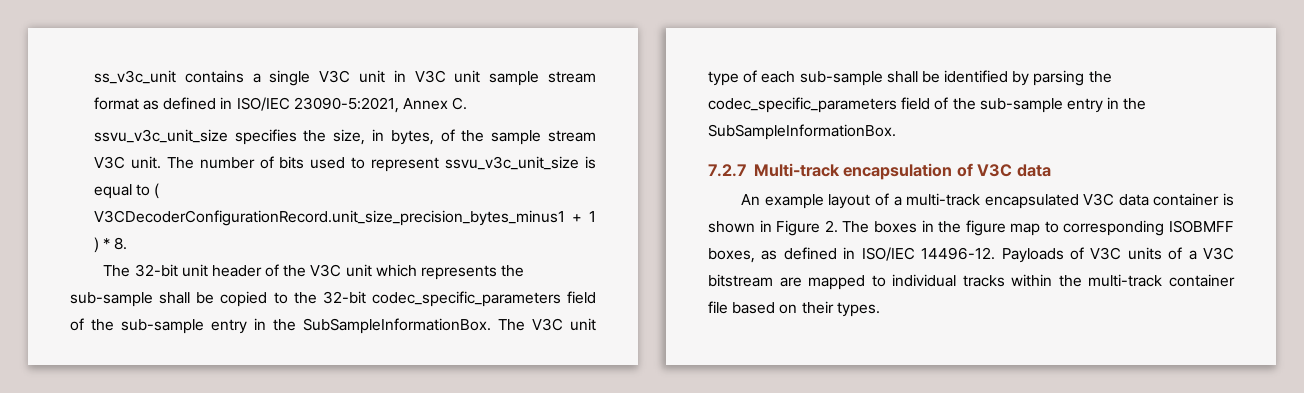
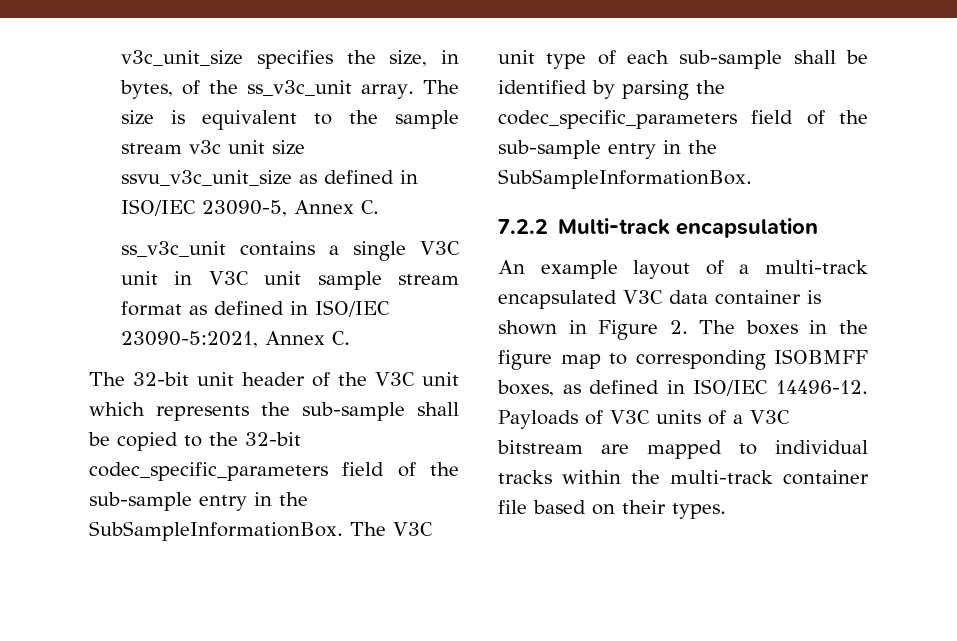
+ v3c_unit_size specifies the size, in bytes, of the ss_v3c_unit array. The size is equivalent to the sample stream v3c unit size ssvu_v3c_unit_size as defined in ISO/IEC 23090-5, Annex C.
- ssvu_v3c_unit_size specifies the size, in bytes, of the sample stream V3C unit. The number of bits used to represent ssvu_v3c_unit_size is equal to ( V3CDecoderConfigurationRecord.unit_size_precision_bytes_minus1 + 1 ) * 8.
- 7.2.7 Multi-track encapsulation of V3C data
+ 7.2.2 Multi-track encapsulation

